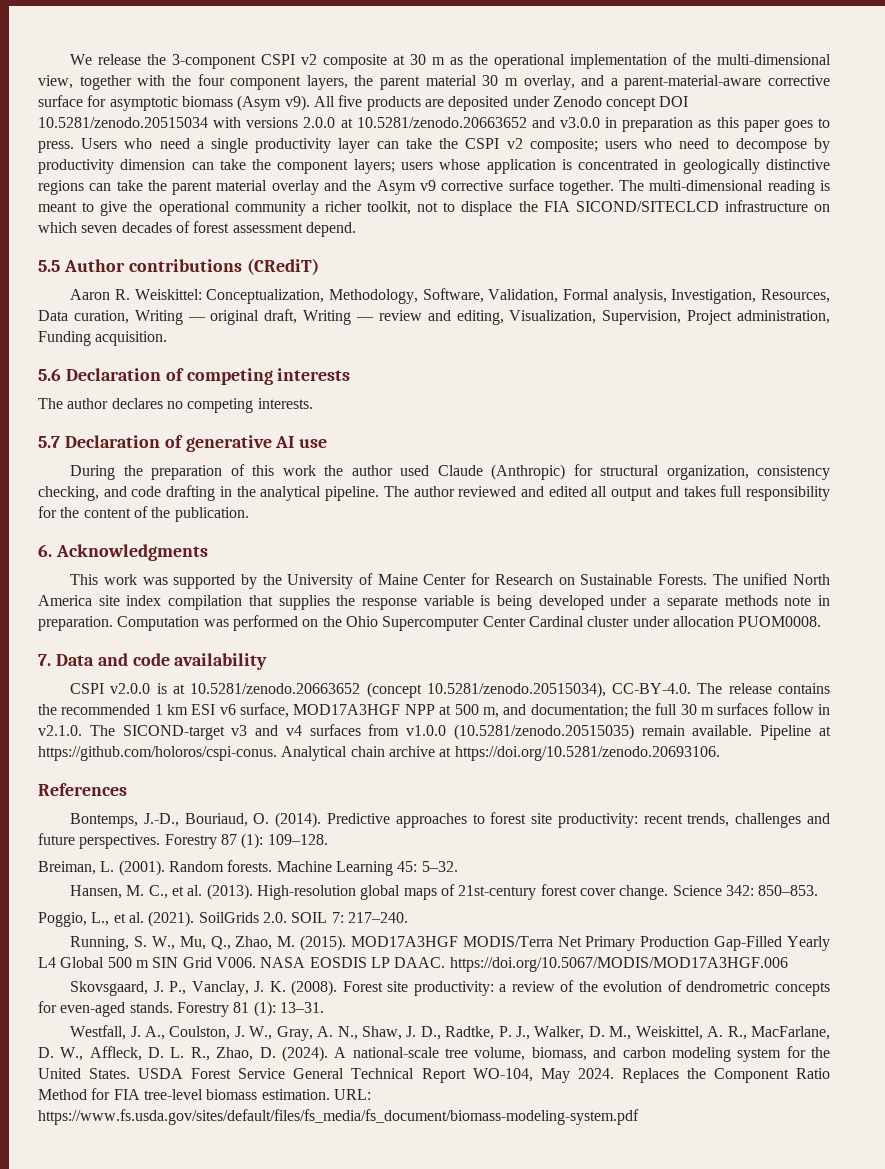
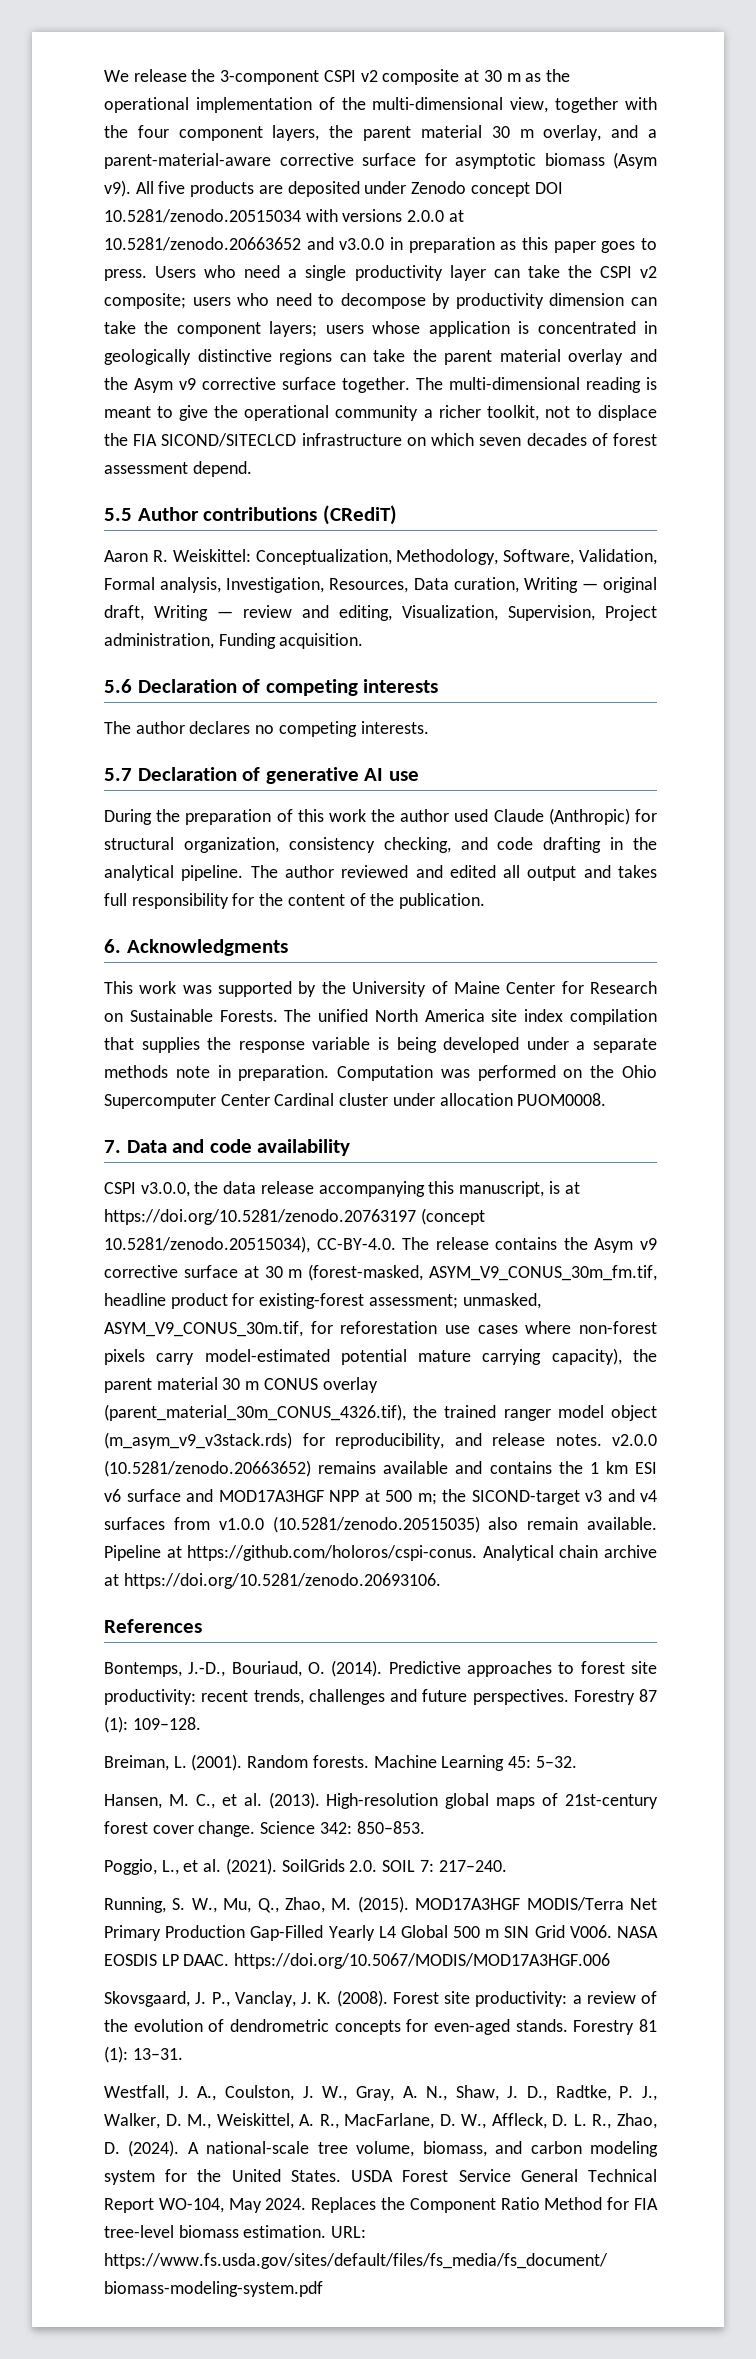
- CSPI v2.0.0 is at 10.5281/zenodo.20663652 (concept 10.5281/zenodo.20515034), CC-BY-4.0. The release contains the recommended 1 km ESI v6 surface, MOD17A3HGF NPP at 500 m, and documentation; the full 30 m surfaces follow in v2.1.0. The SICOND-target v3 and v4 surfaces from v1.0.0 (10.5281/zenodo.20515035) remain available.
+ CSPI v3.0.0, the data release accompanying this manuscript, is at https://doi.org/10.5281/zenodo.20763197 (concept 10.5281/zenodo.20515034), CC-BY-4.0. The release contains the Asym v9 corrective surface at 30 m (forest-masked, ASYM_V9_CONUS_30m_fm.tif, headline product for existing-forest assessment; unmasked, ASYM_V9_CONUS_30m.tif, for reforestation use cases where non-forest pixels carry model-estimated potential mature carrying capacity), the parent material 30 m CONUS overlay (parent_material_30m_CONUS_4326.tif), the trained ranger model object (m_asym_v9_v3stack.rds) for reproducibility, and release notes. v2.0.0 (10.5281/zenodo.20663652) remains available and contains the 1 km ESI v6 surface and MOD17A3HGF NPP at 500 m; the SICOND-target v3 and v4 surfaces from v1.0.0 (10.5281/zenodo.20515035) also remain available.

